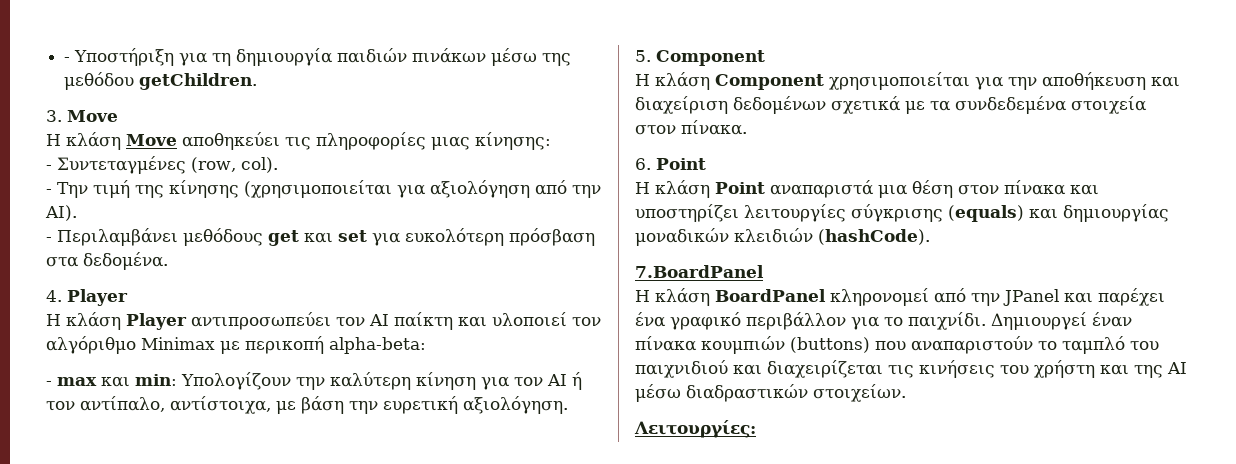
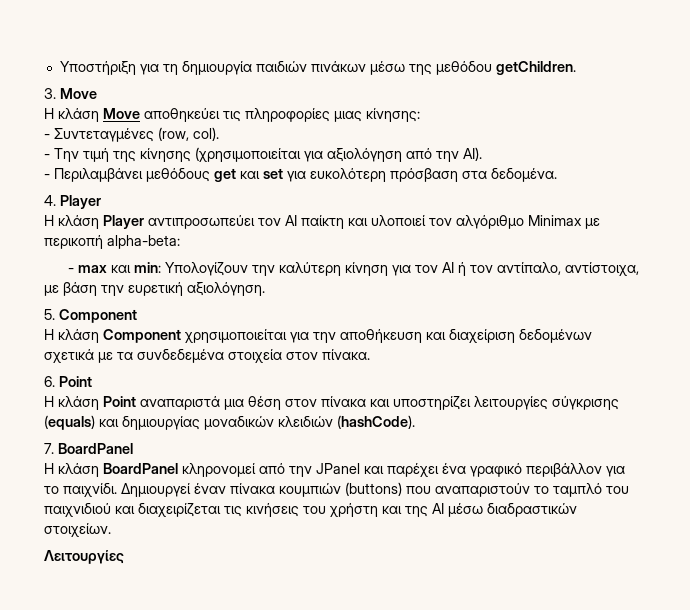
- - Υποστήριξη για τη δημιουργία παιδιών πινάκων μέσω της μεθόδου getChildren.
+ Υποστήριξη για τη δημιουργία παιδιών πινάκων μέσω της μεθόδου getChildren.
- 7.BoardPanel
+ 7. BoardPanel
- Λειτουργίες:
+ Λειτουργίες

